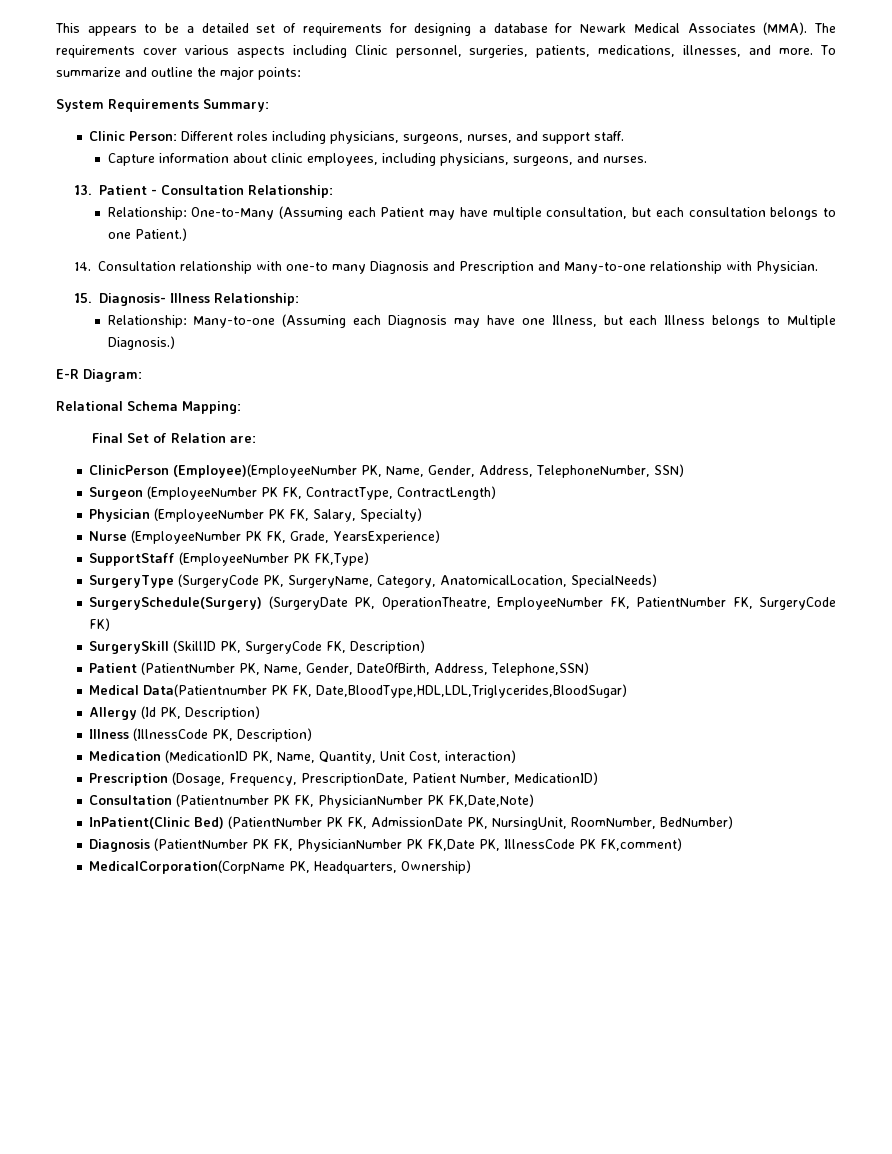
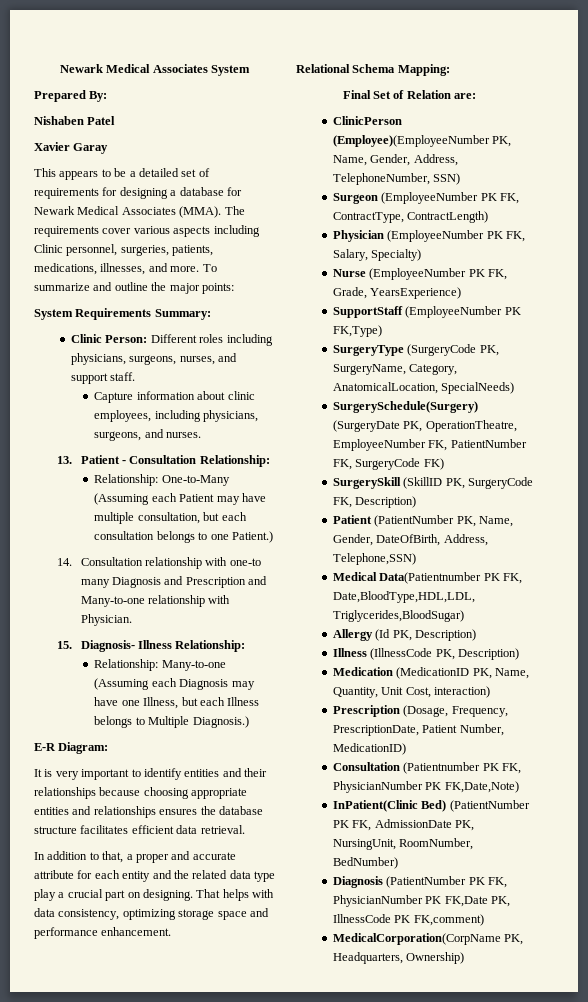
+ Newark Medical Associates System
+ Prepared By:
+ Nishaben Patel
+ Xavier Garay
+ It is very important to identify entities and their relationships because choosing appropriate entities and relationships ensures the database structure facilitates efficient data retrieval.
+ In addition to that, a proper and accurate attribute for each entity and the related data type play a crucial part on designing. That helps with data consistency, optimizing storage space and performance enhancement.

